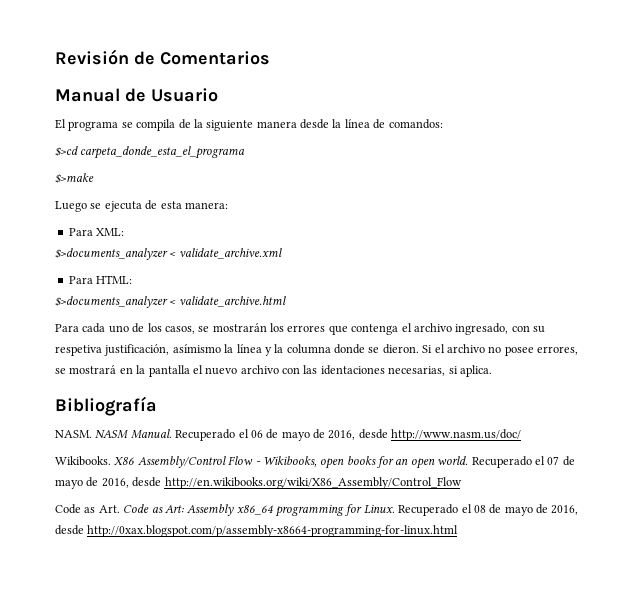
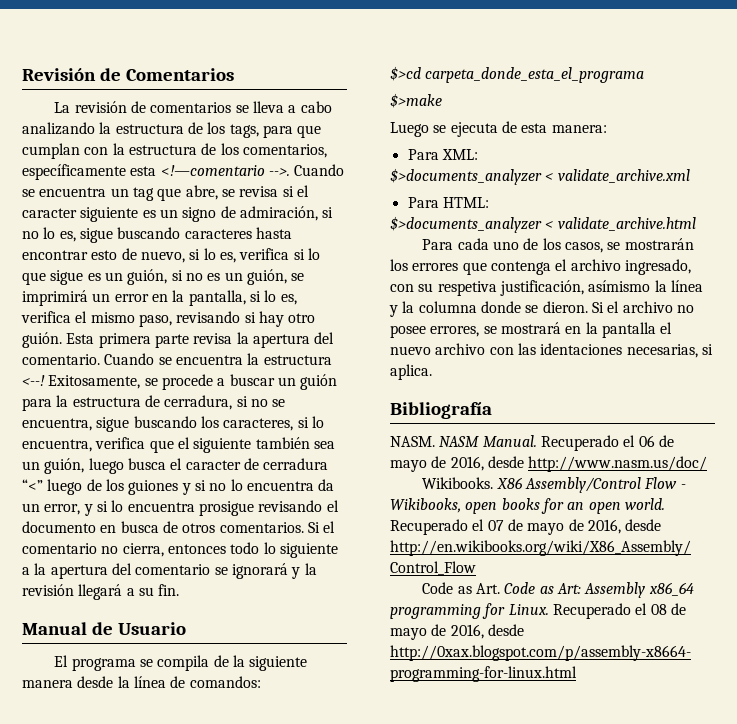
+ La revisión de comentarios se lleva a cabo analizando la estructura de los tags, para que cumplan con la estructura de los comentarios, específicamente esta <!—comentario -->. Cuando se encuentra un tag que abre, se revisa si el caracter siguiente es un signo de admiración, si no lo es, sigue buscando caracteres hasta encontrar esto de nuevo, si lo es, verifica si lo que sigue es un guión, si no es un guión, se imprimirá un error en la pantalla, si lo es, verifica el mismo paso, revisando si hay otro guión. Esta primera parte revisa la apertura del comentario. Cuando se encuentra la estructura <--! Exitosamente, se procede a buscar un guión para la estructura de cerradura, si no se encuentra, sigue buscando los caracteres, si lo encuentra, verifica que el siguiente también sea un guión, luego busca el caracter de cerradura “<” luego de los guiones y si no lo encuentra da un error, y si lo encuentra prosigue revisando el documento en busca de otros comentarios. Si el comentario no cierra, entonces todo lo siguiente a la apertura del comentario se ignorará y la revisión llegará a su fin.

